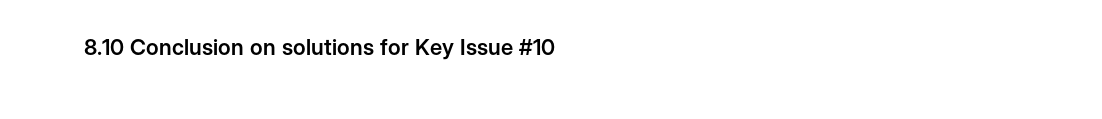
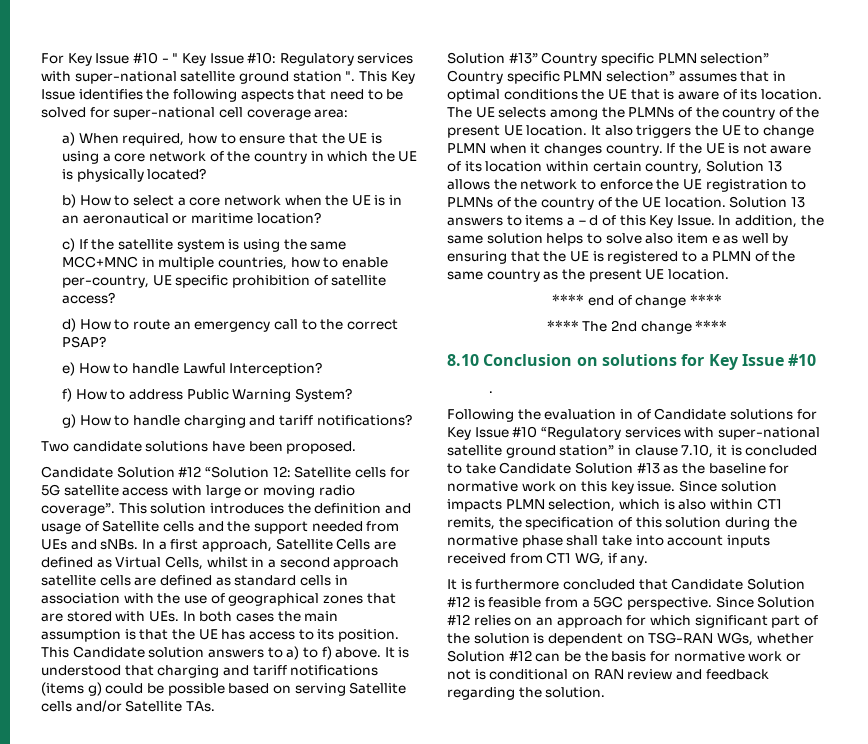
+ For Key Issue #10 - " Key Issue #10: Regulatory services with super-national satellite ground station ". This Key Issue identifies the following aspects that need to be solved for super-national cell coverage area:
+ a) When required, how to ensure that the UE is using a core network of the country in which the UE is physically located?
+ b) How to select a core network when the UE is in an aeronautical or maritime location?
+ c) If the satellite system is using the same MCC+MNC in multiple countries, how to enable per-country, UE specific prohibition of satellite access?
+ d) How to route an emergency call to the correct PSAP?
+ e) How to handle Lawful Interception?
+ f) How to address Public Warning System?
+ g) How to handle charging and tariff notifications?
+ Two candidate solutions have been proposed.
+ Candidate Solution #12 “Solution 12: Satellite cells for 5G satellite access with large or moving radio coverage”. This solution introduces the definition and usage of Satellite cells and the support needed from UEs and sNBs. In a first approach, Satellite Cells are defined as Virtual Cells, whilst in a second approach satellite cells are defined as standard cells in association with the use of geographical zones that are stored with UEs. In both cases the main assumption is that the UE has access to its position. This Candidate solution answers to a) to f) above. It is understood that charging and tariff notifications (items g) could be possible based on serving Satellite cells and/or Satellite TAs.
+ Solution #13” Country specific PLMN selection” Country specific PLMN selection” assumes that in optimal conditions the UE that is aware of its location. The UE selects among the PLMNs of the country of the present UE location. It also triggers the UE to change PLMN when it changes country. If the UE is not aware of its location within certain country, Solution 13 allows the network to enforce the UE registration to PLMNs of the country of the UE location. Solution 13 answers to items a – d of this Key Issue. In addition, the same solution helps to solve also item e as well by ensuring that the UE is registered to a PLMN of the same country as the present UE location.
+ **** end of change ****
+ **** The 2nd change ****
+ .
+ Following the evaluation in of Candidate solutions for Key Issue #10 “Regulatory services with super-national satellite ground station” in clause 7.10, it is concluded to take Candidate Solution #13 as the baseline for normative work on this key issue. Since solution impacts PLMN selection, which is also within CT1 remits, the specification of this solution during the normative phase shall take into account inputs received from CT1 WG, if any.
+ It is furthermore concluded that Candidate Solution #12 is feasible from a 5GC perspective. Since Solution #12 relies on an approach for which significant part of the solution is dependent on TSG-RAN WGs, whether Solution #12 can be the basis for normative work or not is conditional on RAN review and feedback regarding the solution.

